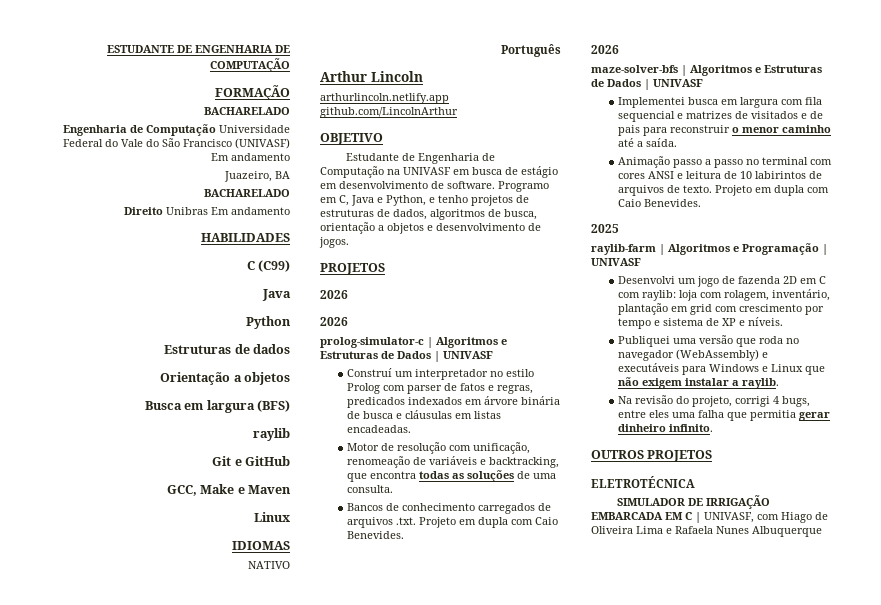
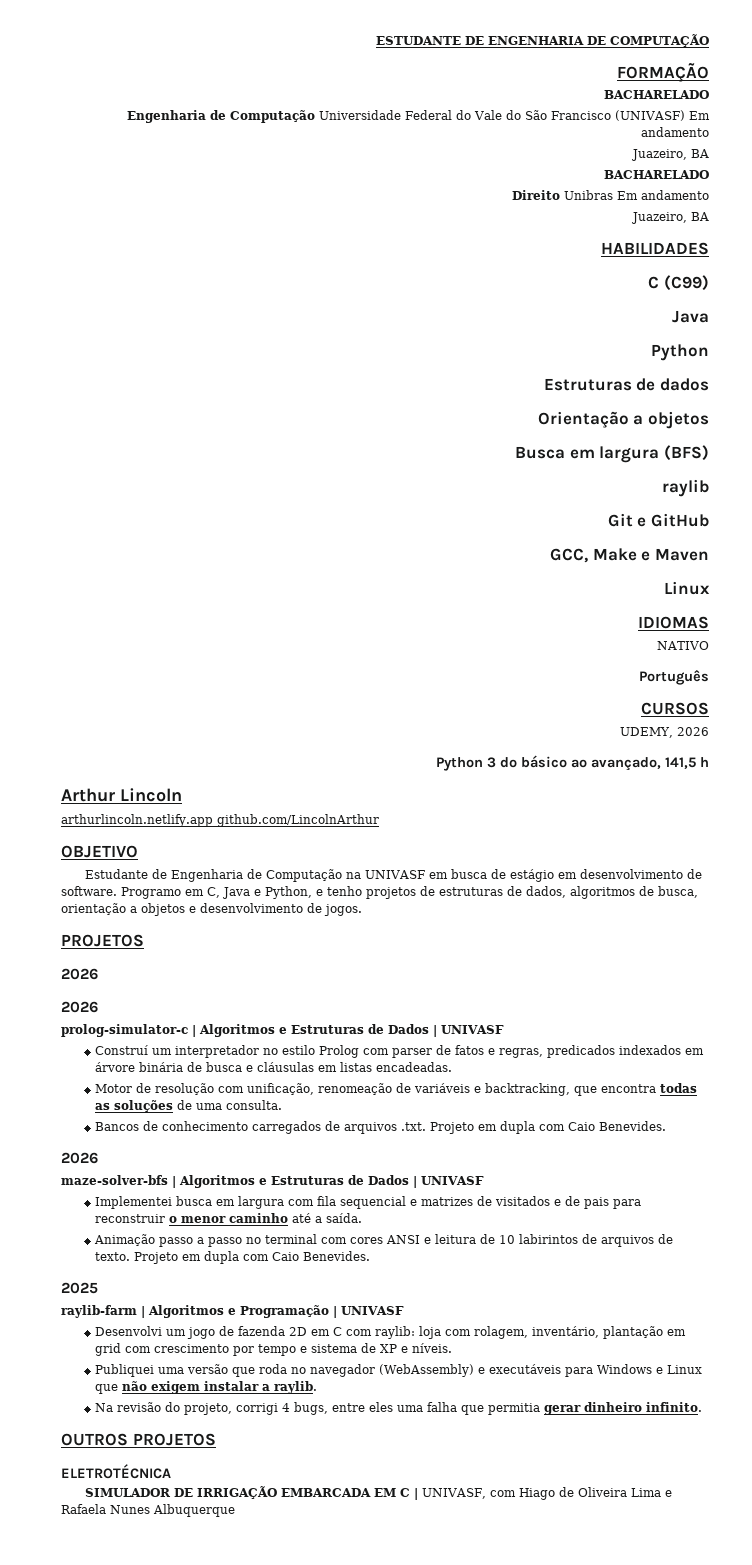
  Direito Unibras Em andamento
+ Juazeiro, BA
+ CURSOS
+ UDEMY, 2026
+ Python 3 do básico ao avançado, 141,5 h

